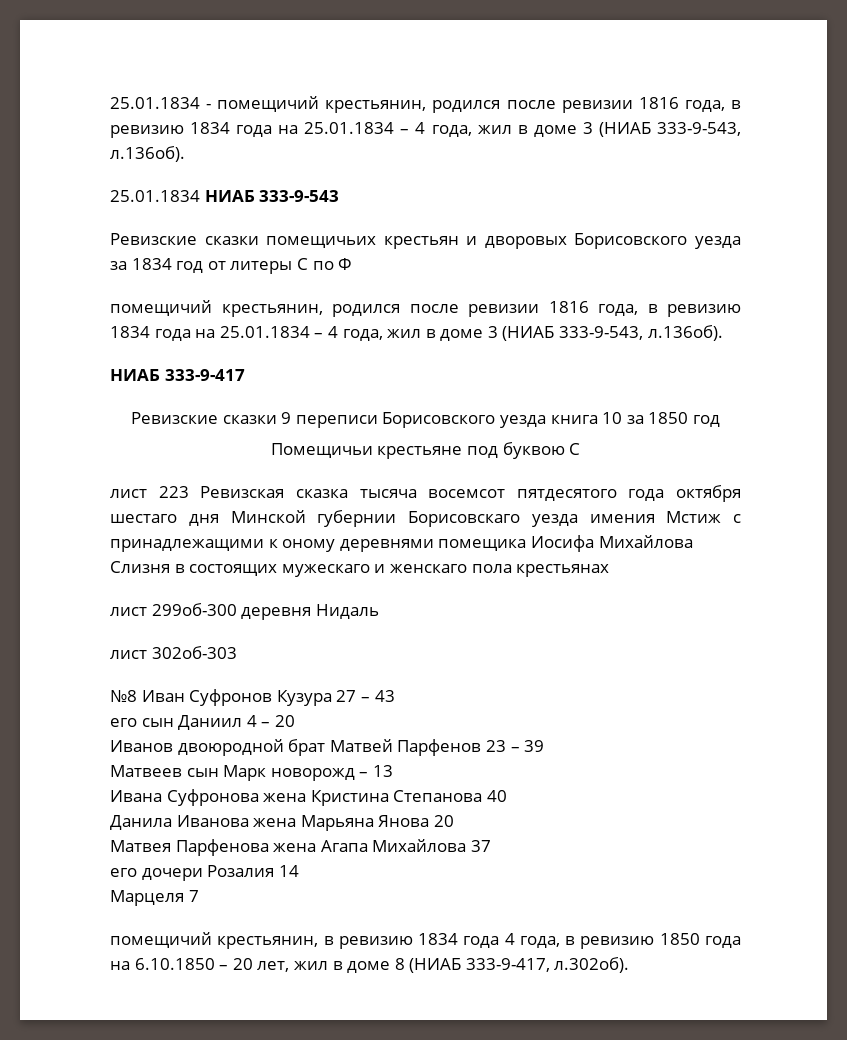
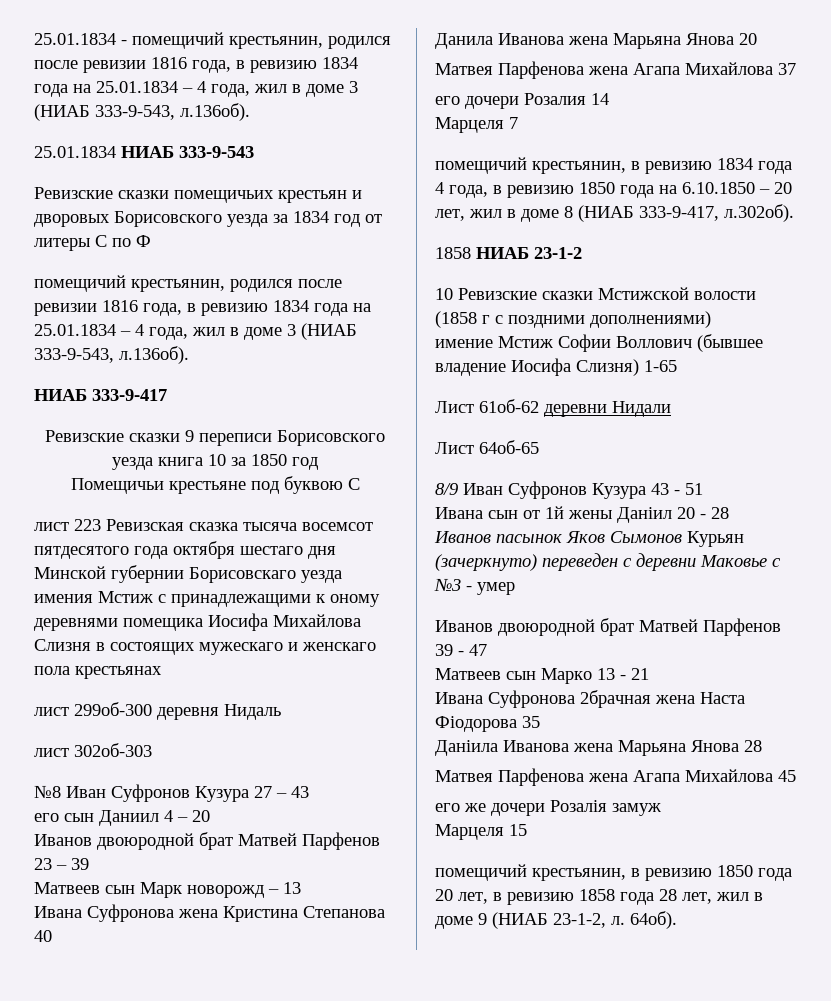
+ 1858 НИАБ 23-1-2
+ 10 Ревизские сказки Мстижской волости (1858 г с поздними дополнениями)
+ имение Мстиж Софии Воллович (бывшее владение Иосифа Слизня) 1-65
+ Лист 61об-62 деревни Нидали
+ Лист 64об-65
+ 8/9 Иван Суфронов Кузура 43 - 51
+ Ивана сын от 1й жены Данiил 20 - 28
+ Иванов пасынок Яков Сымонов Курьян (зачеркнуто) переведен с деревни Маковье с №3 - умер
+ Иванов двоюродной брат Матвей Парфенов 39 - 47
+ Матвеев сын Марко 13 - 21
+ Ивана Суфронова 2брачная жена Наста Фiодорова 35
+ Данiила Иванова жена Марьяна Янова 28
+ Матвея Парфенова жена Агапа Михайлова 45
+ его же дочери Розалiя замуж
+ Марцеля 15
+ помещичий крестьянин, в ревизию 1850 года 20 лет, в ревизию 1858 года 28 лет, жил в доме 9 (НИАБ 23-1-2, л. 64об).

